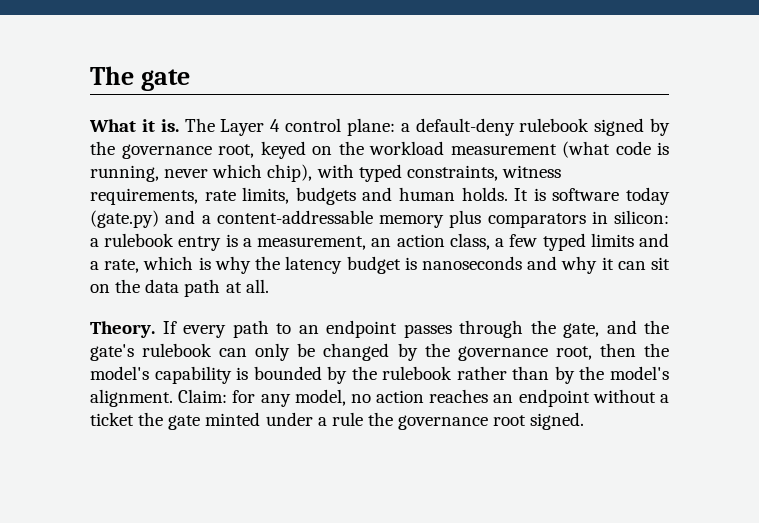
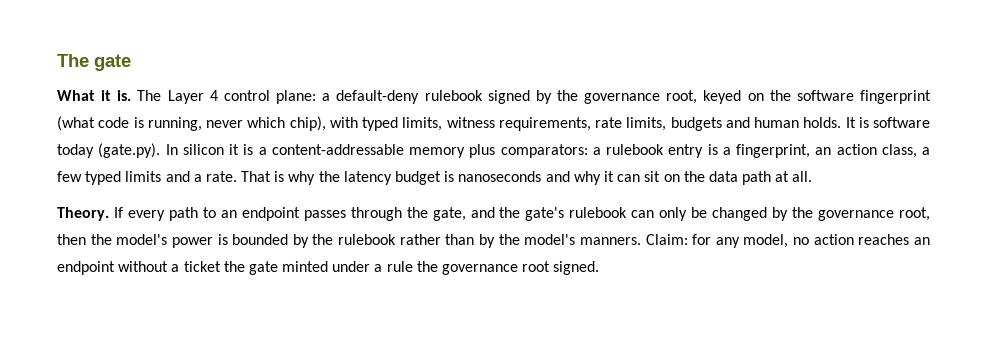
- The Layer 4 control plane: a default-deny rulebook signed by the governance root, keyed on the workload measurement (what code is running, never which chip), with typed constraints, witness requirements, rate limits, budgets and human holds.
+ The Layer 4 control plane: a default-deny rulebook signed by the governance root, keyed on the software fingerprint (what code is running, never which chip), with typed limits, witness requirements, rate limits, budgets and human holds.
- It is software today (gate.py) and a content-addressable memory plus comparators in silicon: a rulebook entry is a measurement, an action class, a few typed limits and a rate, which is why the latency budget is nanoseconds and why it can sit on the data path at all.
+ It is software today (gate.py). In silicon it is a content-addressable memory plus comparators: a rulebook entry is a fingerprint, an action class, a few typed limits and a rate. That is why the latency budget is nanoseconds and why it can sit on the data path at all.
- If every path to an endpoint passes through the gate, and the gate's rulebook can only be changed by the governance root, then the model's capability is bounded by the rulebook rather than by the model's alignment.
+ If every path to an endpoint passes through the gate, and the gate's rulebook can only be changed by the governance root, then the model's power is bounded by the rulebook rather than by the model's manners.

